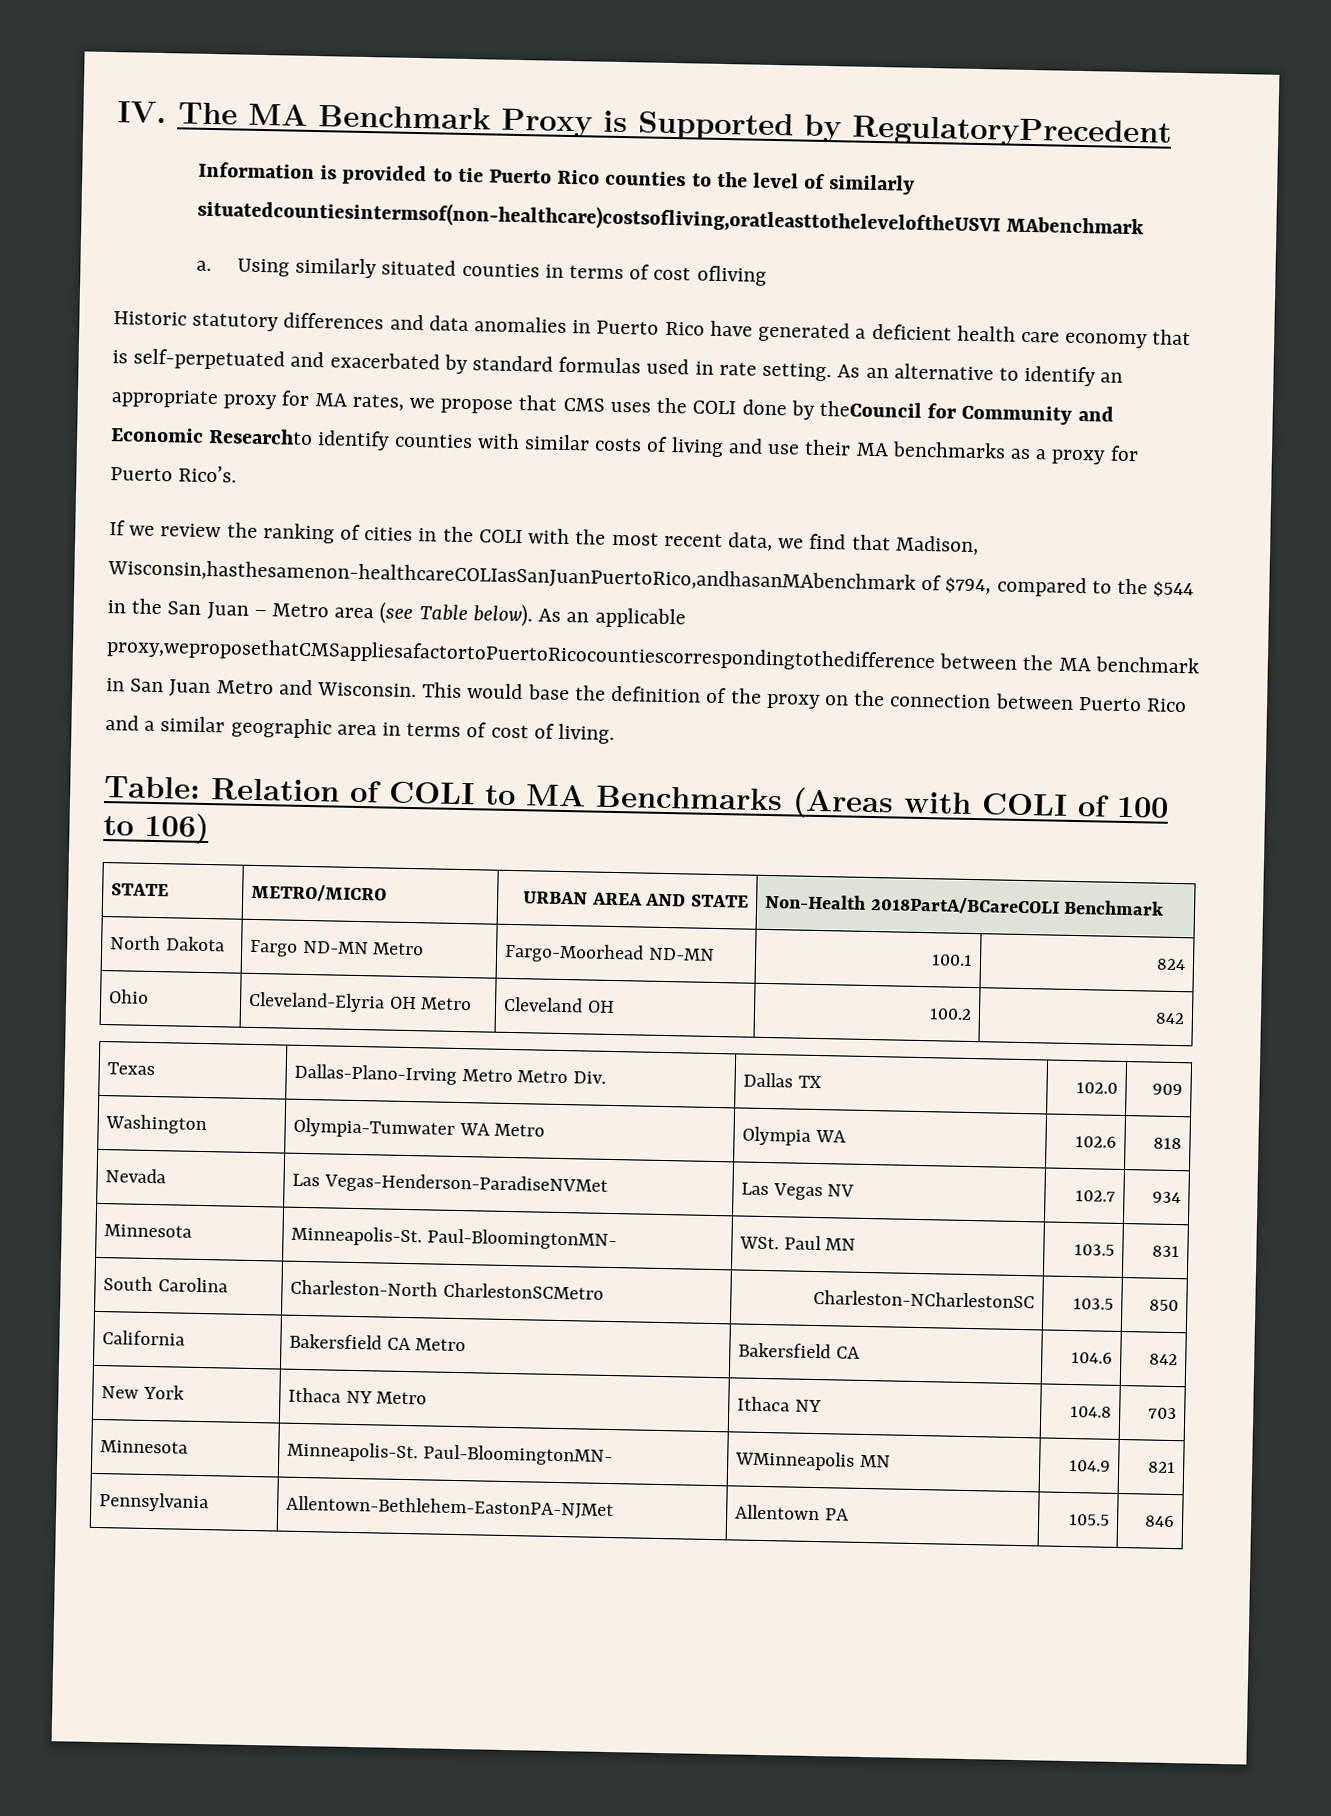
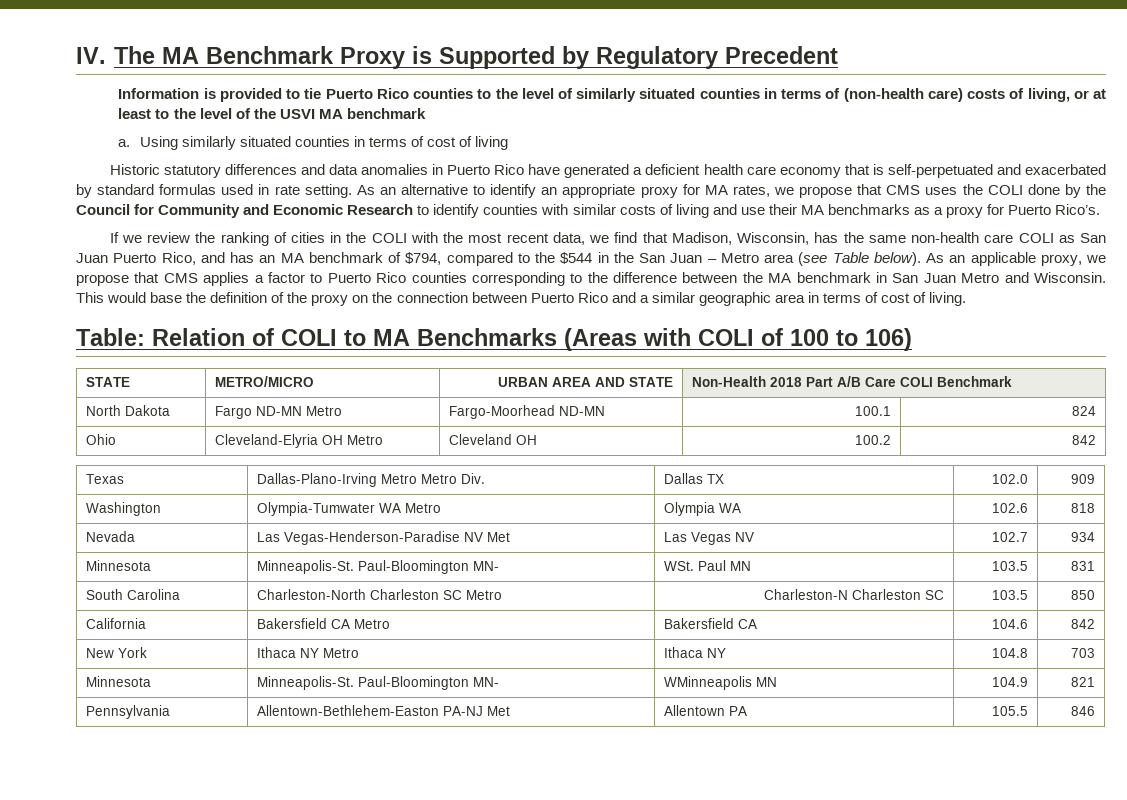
- IV. The MA Benchmark Proxy is Supported by RegulatoryPrecedent
+ IV. The MA Benchmark Proxy is Supported by Regulatory Precedent
- Information is provided to tie Puerto Rico counties to the level of similarly situatedcountiesintermsof(non-healthcare)costsofliving,oratleasttotheleveloftheUSVI MAbenchmark
+ Information is provided to tie Puerto Rico counties to the level of similarly situated counties in terms of (non-health care) costs of living, or at least to the level of the USVI MA benchmark
- Using similarly situated counties in terms of cost ofliving
+ Using similarly situated counties in terms of cost of living
- As an alternative to identify an appropriate proxy for MA rates, we propose that CMS uses the COLI done by theCouncil for Community and Economic Researchto identify counties with similar costs of living and use their MA benchmarks as a proxy for Puerto Rico’s.
+ As an alternative to identify an appropriate proxy for MA rates, we propose that CMS uses the COLI done by the Council for Community and Economic Research to identify counties with similar costs of living and use their MA benchmarks as a proxy for Puerto Rico’s.
- If we review the ranking of cities in the COLI with the most recent data, we find that Madison, Wisconsin,hasthesamenon-healthcareCOLIasSanJuanPuertoRico,andhasanMAbenchmark of $794, compared to the $544 in the San Juan – Metro area (see Table below).
+ If we review the ranking of cities in the COLI with the most recent data, we find that Madison, Wisconsin, has the same non-health care COLI as San Juan Puerto Rico, and has an MA benchmark of $794, compared to the $544 in the San Juan – Metro area (see Table below).
- As an applicable proxy,weproposethatCMSappliesafactortoPuertoRicocountiescorrespondingtothedifference between the MA benchmark in San Juan Metro and Wisconsin.
+ As an applicable proxy, we propose that CMS applies a factor to Puerto Rico counties corresponding to the difference between the MA benchmark in San Juan Metro and Wisconsin.
- STATE | METRO/MICRO | URBAN AREA AND STATE | Non-Health 2018PartA/BCareCOLI Benchmark
+ STATE | METRO/MICRO | URBAN AREA AND STATE | Non-Health 2018 Part A/B Care COLI Benchmark
- Nevada | Las Vegas-Henderson-ParadiseNVMet | Las Vegas NV | 102.7 | 934
+ Nevada | Las Vegas-Henderson-Paradise NV Met | Las Vegas NV | 102.7 | 934
- Minnesota | Minneapolis-St. Paul-BloomingtonMN- | WSt. Paul MN | 103.5 | 831
+ Minnesota | Minneapolis-St. Paul-Bloomington MN- | WSt. Paul MN | 103.5 | 831
- South Carolina | Charleston-North CharlestonSCMetro | Charleston-NCharlestonSC | 103.5 | 850
+ South Carolina | Charleston-North Charleston SC Metro | Charleston-N Charleston SC | 103.5 | 850
- Minnesota | Minneapolis-St. Paul-BloomingtonMN- | WMinneapolis MN | 104.9 | 821
+ Minnesota | Minneapolis-St. Paul-Bloomington MN- | WMinneapolis MN | 104.9 | 821
- Pennsylvania | Allentown-Bethlehem-EastonPA-NJMet | Allentown PA | 105.5 | 846
+ Pennsylvania | Allentown-Bethlehem-Easton PA-NJ Met | Allentown PA | 105.5 | 846

